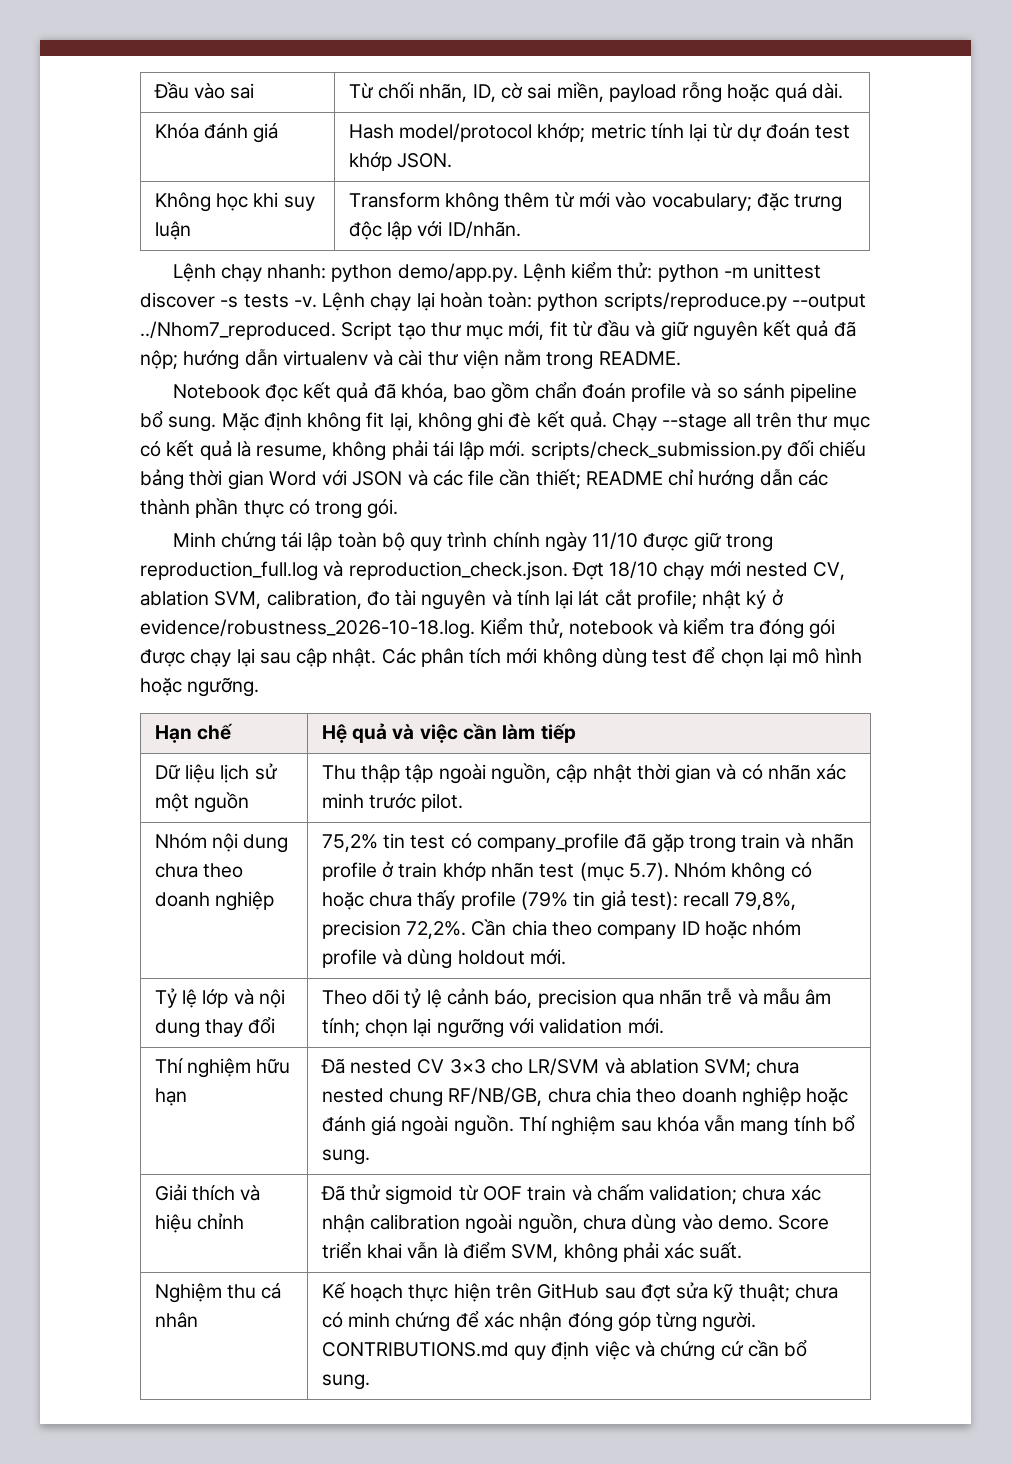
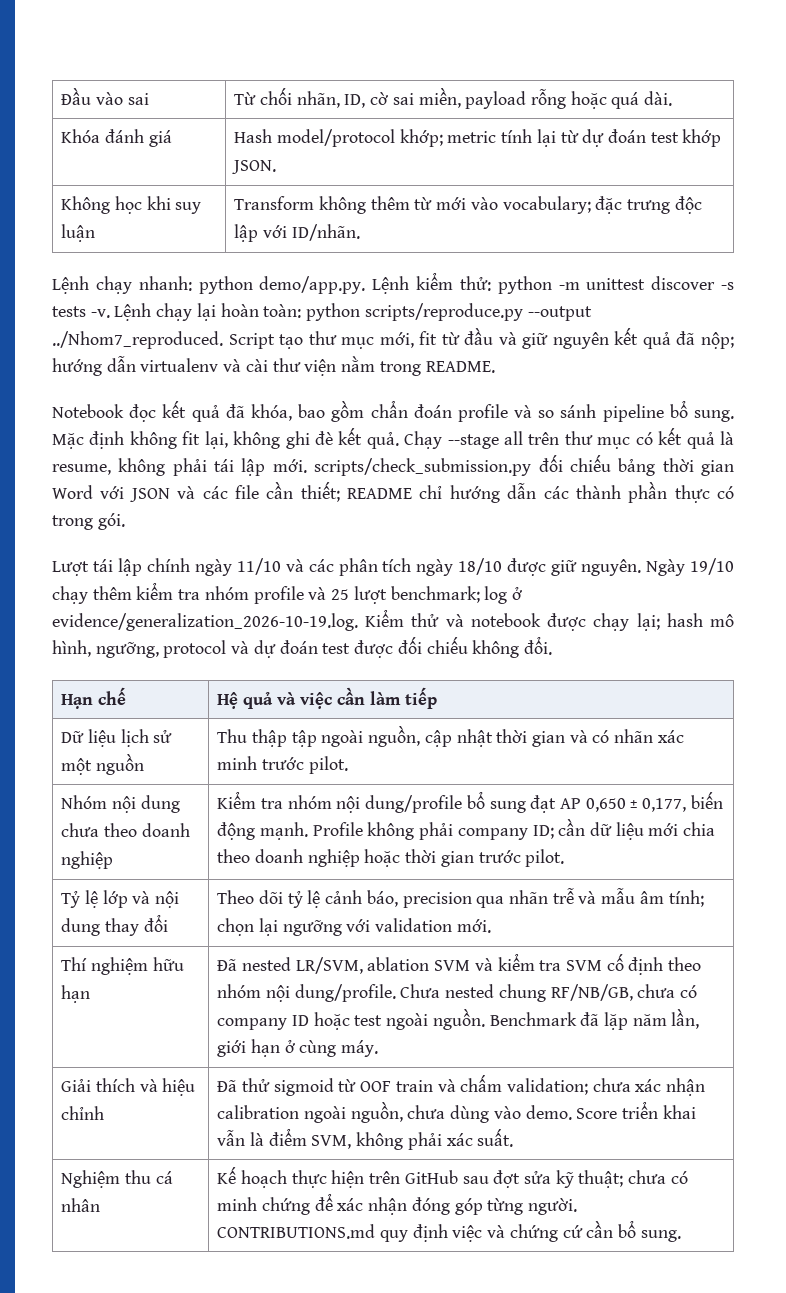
- Minh chứng tái lập toàn bộ quy trình chính ngày 11/10 được giữ trong reproduction_full.log và reproduction_check.json. Đợt 18/10 chạy mới nested CV, ablation SVM, calibration, đo tài nguyên và tính lại lát cắt profile; nhật ký ở evidence/robustness_2026-10-18.log. Kiểm thử, notebook và kiểm tra đóng gói được chạy lại sau cập nhật. Các phân tích mới không dùng test để chọn lại mô hình hoặc ngưỡng.
+ Lượt tái lập chính ngày 11/10 và các phân tích ngày 18/10 được giữ nguyên. Ngày 19/10 chạy thêm kiểm tra nhóm profile và 25 lượt benchmark; log ở evidence/generalization_2026-10-19.log. Kiểm thử và notebook được chạy lại; hash mô hình, ngưỡng, protocol và dự đoán test được đối chiếu không đổi.
- 75,2% tin test có company_profile đã gặp trong train và nhãn profile ở train khớp nhãn test (mục 5.7). Nhóm không có hoặc chưa thấy profile (79% tin giả test): recall 79,8%, precision 72,2%. Cần chia theo company ID hoặc nhóm profile và dùng holdout mới.
+ Kiểm tra nhóm nội dung/profile bổ sung đạt AP 0,650 ± 0,177, biến động mạnh. Profile không phải company ID; cần dữ liệu mới chia theo doanh nghiệp hoặc thời gian trước pilot.
- Đã nested CV 3×3 cho LR/SVM và ablation SVM; chưa nested chung RF/NB/GB, chưa chia theo doanh nghiệp hoặc đánh giá ngoài nguồn. Thí nghiệm sau khóa vẫn mang tính bổ sung.
+ Đã nested LR/SVM, ablation SVM và kiểm tra SVM cố định theo nhóm nội dung/profile. Chưa nested chung RF/NB/GB, chưa có company ID hoặc test ngoài nguồn. Benchmark đã lặp năm lần, giới hạn ở cùng máy.

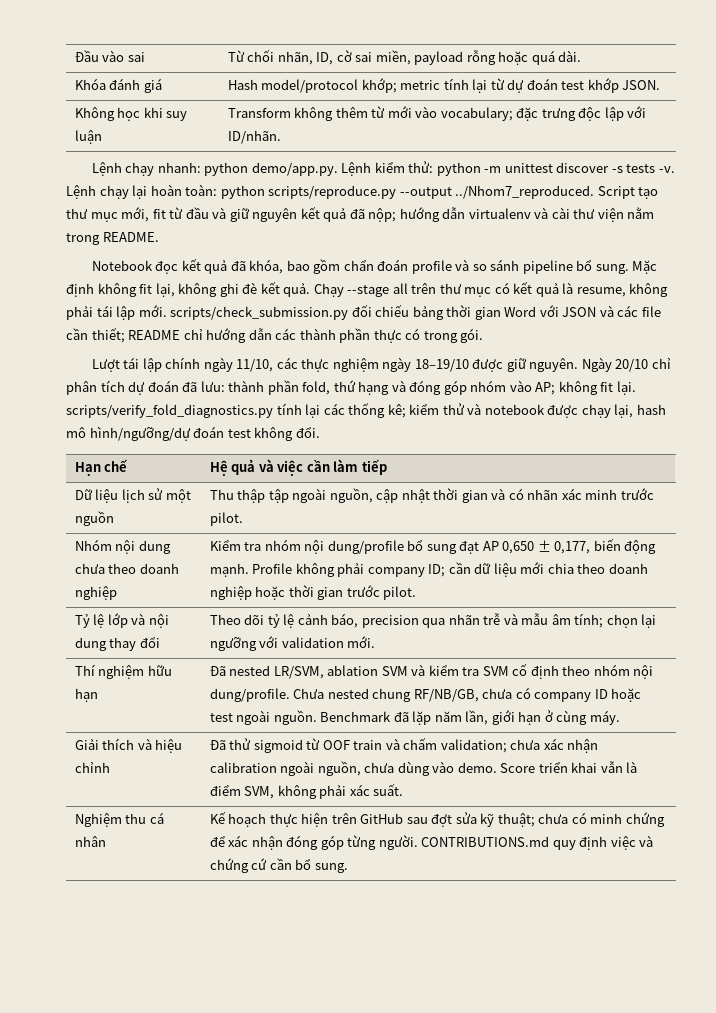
- Lượt tái lập chính ngày 11/10 và các phân tích ngày 18/10 được giữ nguyên. Ngày 19/10 chạy thêm kiểm tra nhóm profile và 25 lượt benchmark; log ở evidence/generalization_2026-10-19.log. Kiểm thử và notebook được chạy lại; hash mô hình, ngưỡng, protocol và dự đoán test được đối chiếu không đổi.
+ Lượt tái lập chính ngày 11/10, các thực nghiệm ngày 18–19/10 được giữ nguyên. Ngày 20/10 chỉ phân tích dự đoán đã lưu: thành phần fold, thứ hạng và đóng góp nhóm vào AP; không fit lại. scripts/verify_fold_diagnostics.py tính lại các thống kê; kiểm thử và notebook được chạy lại, hash mô hình/ngưỡng/dự đoán test không đổi.

